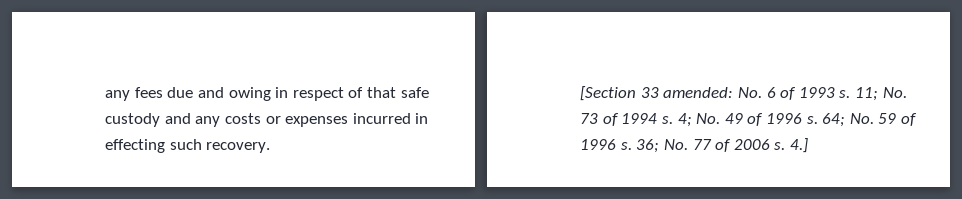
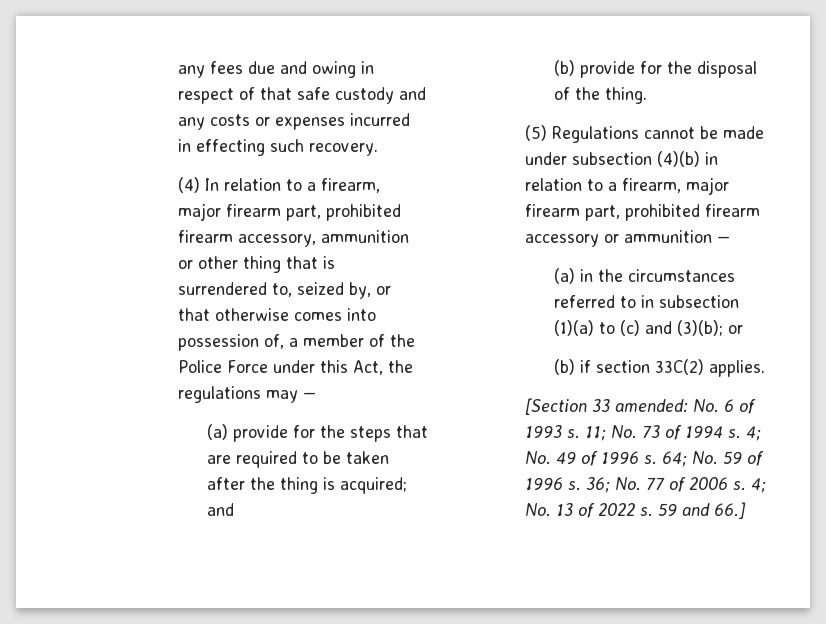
+ (4) In relation to a firearm, major firearm part, prohibited firearm accessory, ammunition or other thing that is surrendered to, seized by, or that otherwise comes into possession of, a member of the Police Force under this Act, the regulations may —
+ (a) provide for the steps that are required to be taken after the thing is acquired; and
+ (b) provide for the disposal of the thing.
+ (5) Regulations cannot be made under subsection (4)(b) in relation to a firearm, major firearm part, prohibited firearm accessory or ammunition —
+ (a) in the circumstances referred to in subsection (1)(a) to (c) and (3)(b); or
+ (b) if section 33C(2) applies.
- 4.]
+ 4; No. 13 of 2022 s. 59 and 66.]

